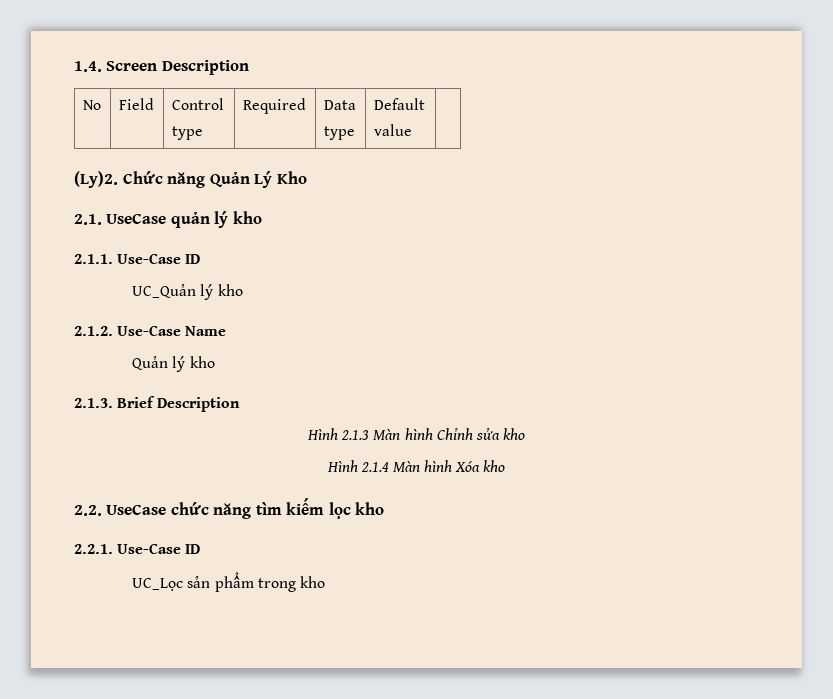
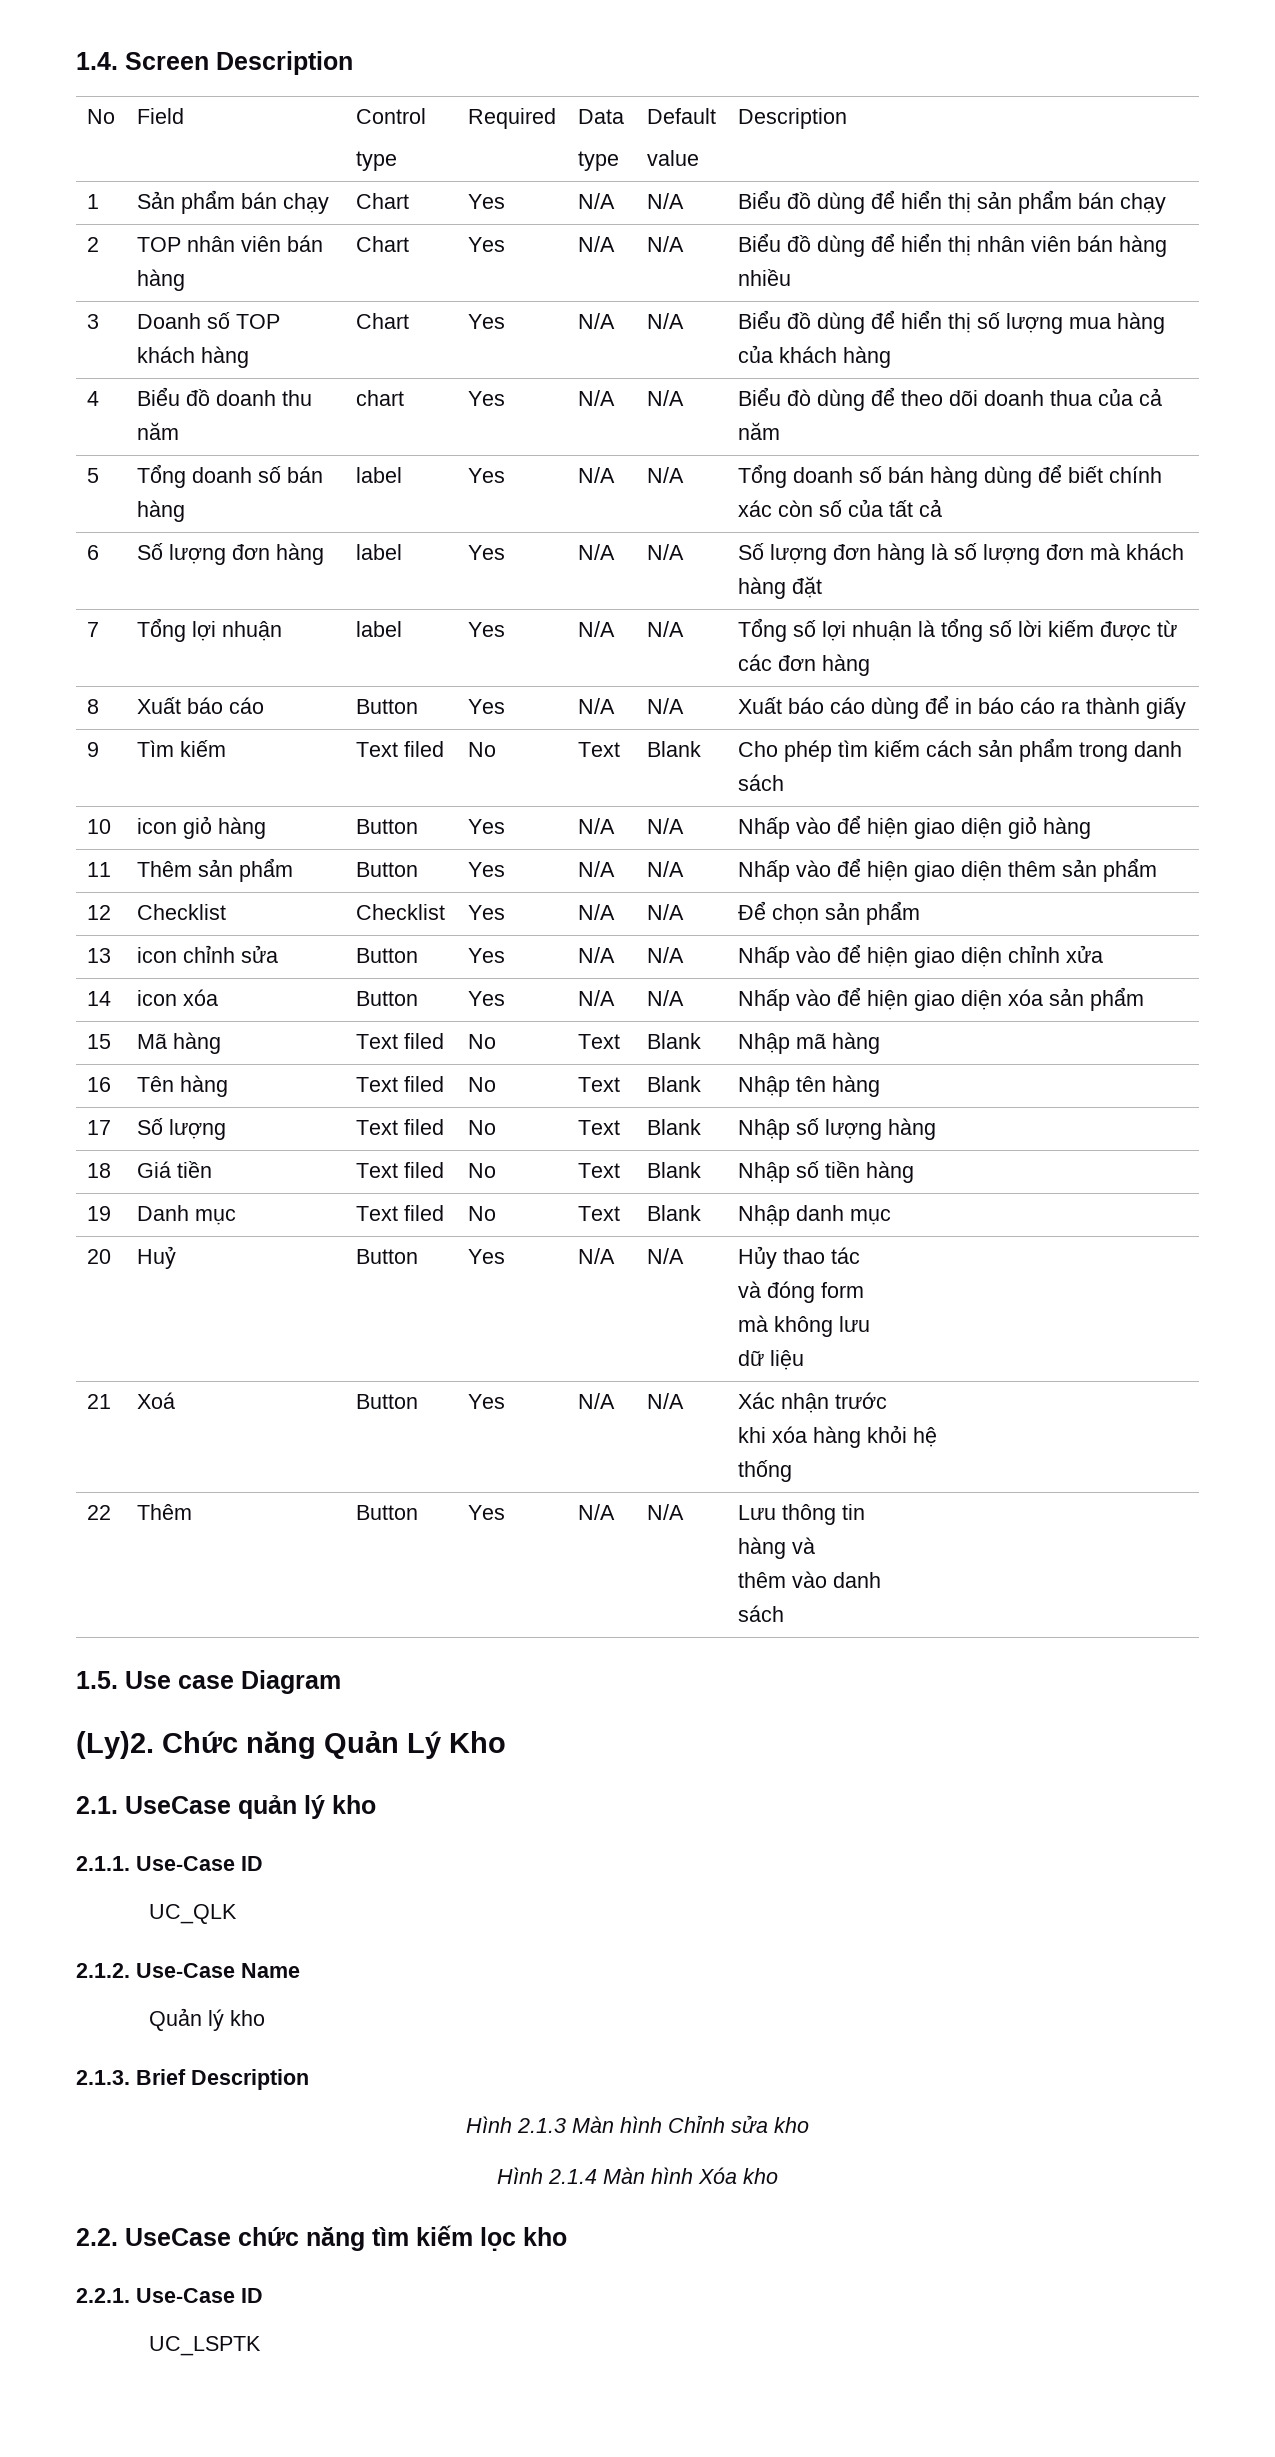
  No | Field | Control
  type | Required | Data
  type | Default
- value |
+ value | Description
+ 1 | Sản phẩm bán chạy | Chart | Yes | N/A | N/A | Biểu đồ dùng để hiển thị sản phẩm bán chạy
+ 2 | TOP nhân viên bán hàng | Chart | Yes | N/A | N/A | Biểu đồ dùng để hiển thị nhân viên bán hàng nhiều
+ 3 | Doanh số TOP khách hàng | Chart | Yes | N/A | N/A | Biểu đồ dùng để hiển thị số lượng mua hàng của khách hàng
+ 4 | Biểu đồ doanh thu năm | chart | Yes | N/A | N/A | Biểu đò dùng để theo dõi doanh thua của cả năm
+ 5 | Tổng doanh số bán hàng | label | Yes | N/A | N/A | Tổng doanh số bán hàng dùng để biết chính xác còn số của tất cả
+ 6 | Số lượng đơn hàng | label | Yes | N/A | N/A | Số lượng đơn hàng là số lượng đơn mà khách hàng đặt
+ 7 | Tổng lợi nhuận | label | Yes | N/A | N/A | Tổng số lợi nhuận là tổng số lời kiếm được từ các đơn hàng
+ 8 | Xuất báo cáo | Button | Yes | N/A | N/A | Xuất báo cáo dùng để in báo cáo ra thành giấy
+ 9 | Tìm kiếm | Text filed | No | Text | Blank | Cho phép tìm kiếm cách sản phẩm trong danh sách
+ 10 | icon giỏ hàng | Button | Yes | N/A | N/A | Nhấp vào để hiện giao diện giỏ hàng
+ 11 | Thêm sản phẩm | Button | Yes | N/A | N/A | Nhấp vào để hiện giao diện thêm sản phẩm
+ 12 | Checklist | Checklist | Yes | N/A | N/A | Để chọn sản phẩm
+ 13 | icon chỉnh sửa | Button | Yes | N/A | N/A | Nhấp vào để hiện giao diện chỉnh xửa
+ 14 | icon xóa | Button | Yes | N/A | N/A | Nhấp vào để hiện giao diện xóa sản phẩm
+ 15 | Mã hàng | Text filed | No | Text | Blank | Nhập mã hàng
+ 16 | Tên hàng | Text filed | No | Text | Blank | Nhập tên hàng
+ 17 | Số lượng | Text filed | No | Text | Blank | Nhập số lượng hàng
+ 18 | Giá tiền | Text filed | No | Text | Blank | Nhập số tiền hàng
+ 19 | Danh mục | Text filed | No | Text | Blank | Nhập danh mục
+ 20 | Huỷ | Button | Yes | N/A | N/A | Hủy thao tác
+ và đóng form
+ mà không lưu
+ dữ liệu
+ 21 | Xoá | Button | Yes | N/A | N/A | Xác nhận trước
+ khi xóa hàng khỏi hệ
+ thống
+ 22 | Thêm | Button | Yes | N/A | N/A | Lưu thông tin
+ hàng và
+ thêm vào danh
+ sách
+ 1.5. Use case Diagram
- UC_Quản lý kho
+ UC_QLK
- UC_Lọc sản phẩm trong kho
+ UC_LSPTK

